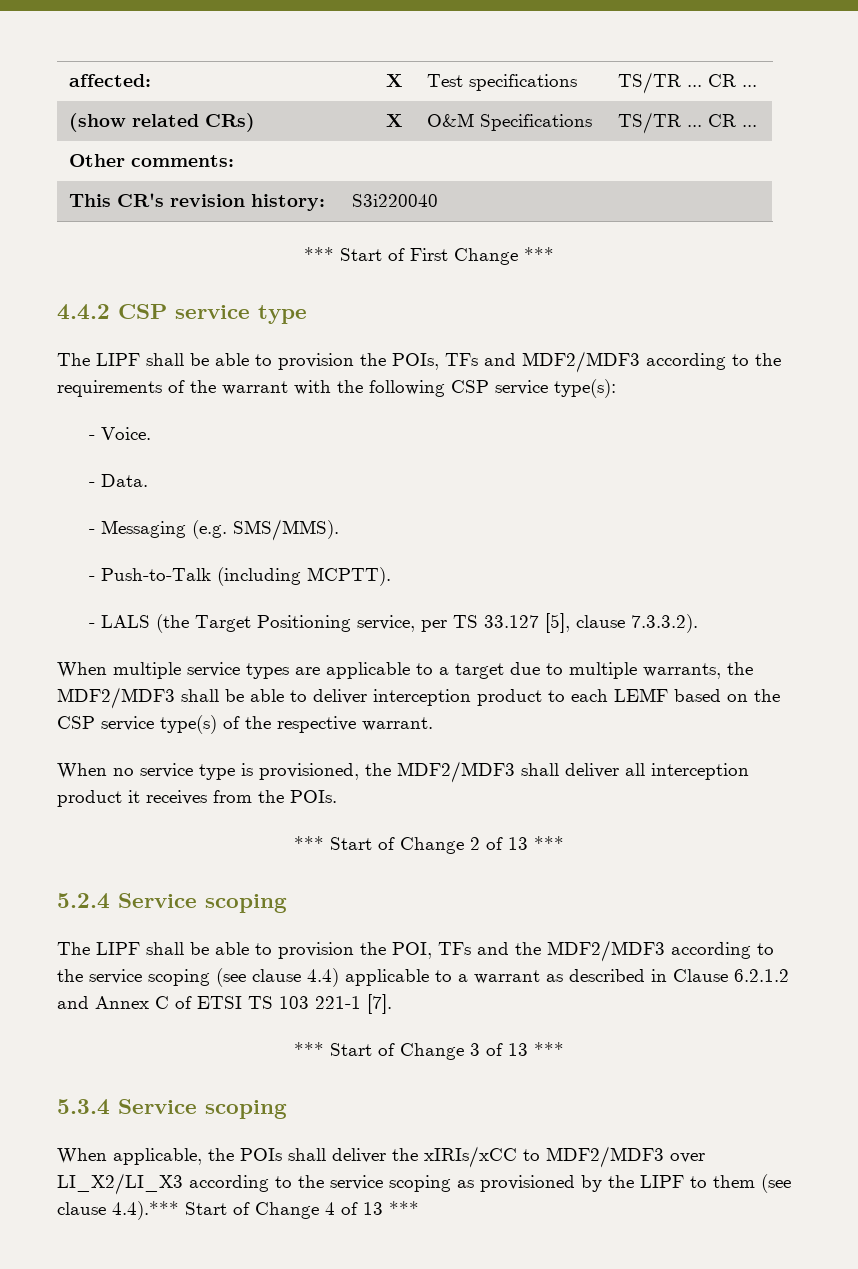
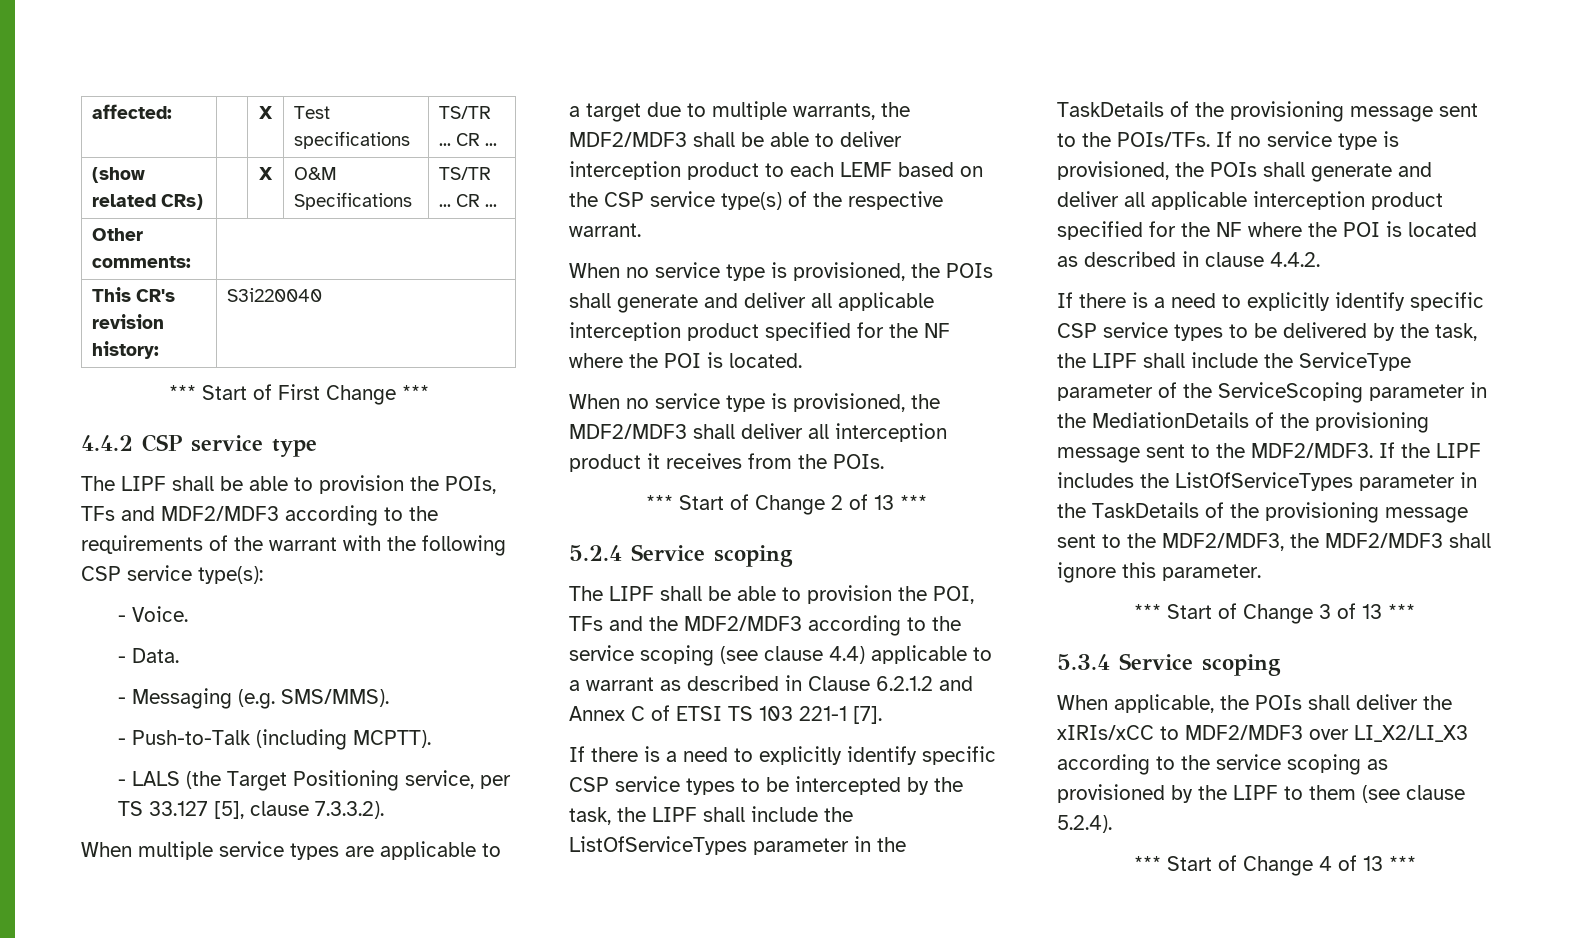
+ When no service type is provisioned, the POIs shall generate and deliver all applicable interception product specified for the NF where the POI is located.
+ If there is a need to explicitly identify specific CSP service types to be intercepted by the task, the LIPF shall include the ListOfServiceTypes parameter in the TaskDetails of the provisioning message sent to the POIs/TFs. If no service type is provisioned, the POIs shall generate and deliver all applicable interception product specified for the NF where the POI is located as described in clause 4.4.2.
+ If there is a need to explicitly identify specific CSP service types to be delivered by the task, the LIPF shall include the ServiceType parameter of the ServiceScoping parameter in the MediationDetails of the provisioning message sent to the MDF2/MDF3. If the LIPF includes the ListOfServiceTypes parameter in the TaskDetails of the provisioning message sent to the MDF2/MDF3, the MDF2/MDF3 shall ignore this parameter.
- When applicable, the POIs shall deliver the xIRIs/xCC to MDF2/MDF3 over LI_X2/LI_X3 according to the service scoping as provisioned by the LIPF to them (see clause 4.4).*** Start of Change 4 of 13 ***
+ When applicable, the POIs shall deliver the xIRIs/xCC to MDF2/MDF3 over LI_X2/LI_X3 according to the service scoping as provisioned by the LIPF to them (see clause 5.2.4).
+ *** Start of Change 4 of 13 ***

